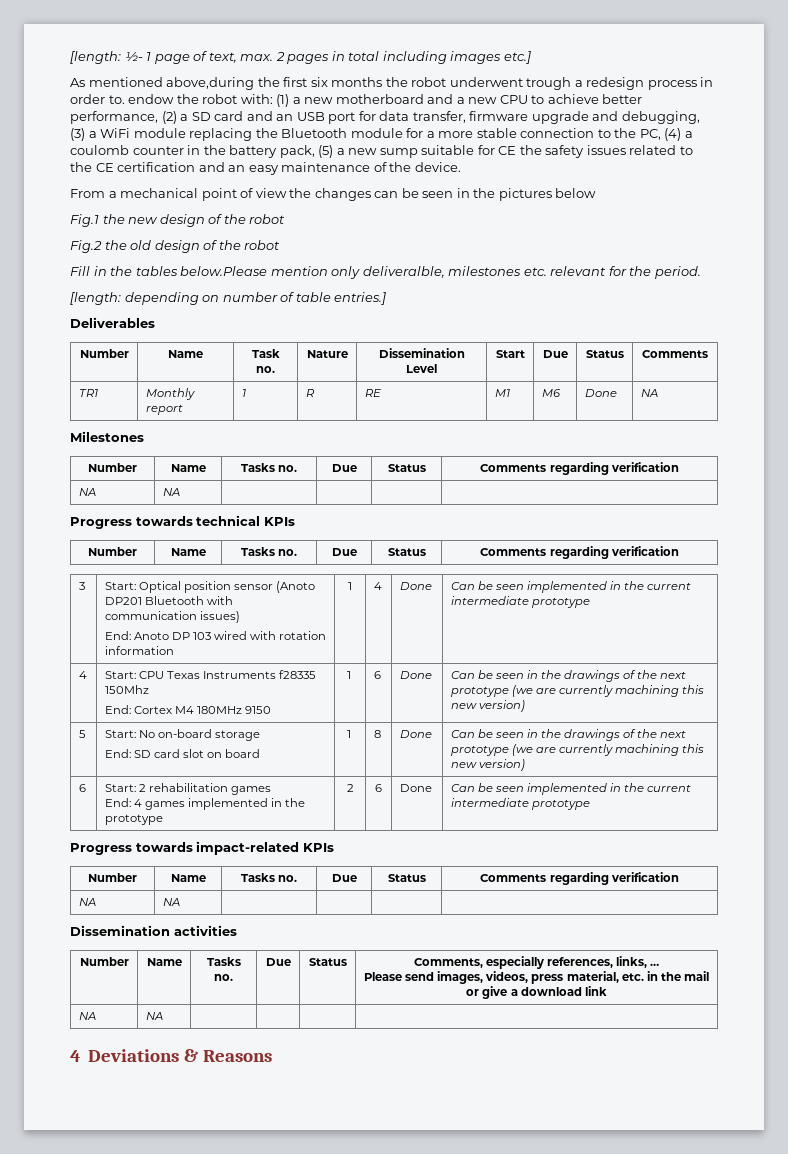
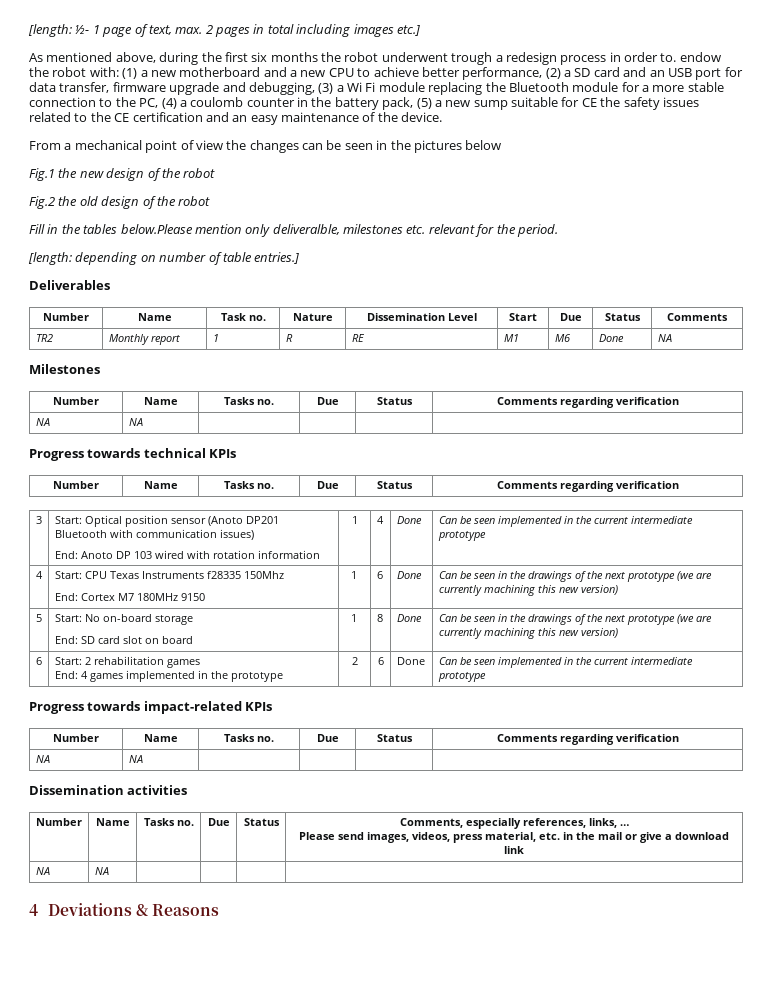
- As mentioned above,during the first six months the robot underwent trough a redesign process in order to. endow the robot with:
+ As mentioned above, during the first six months the robot underwent trough a redesign process in order to. endow the robot with:
- (1) a new motherboard and a new CPU to achieve better performance, (2) a SD card and an USB port for data transfer, firmware upgrade and debugging, (3) a WiFi module replacing the Bluetooth module for a more stable connection to the PC, (4) a coulomb counter in the battery pack, (5) a new sump suitable for CE the safety issues related to the CE certification and an easy maintenance of the device.
+ (1) a new motherboard and a new CPU to achieve better performance, (2) a SD card and an USB port for data transfer, firmware upgrade and debugging, (3) a Wi Fi module replacing the Bluetooth module for a more stable connection to the PC, (4) a coulomb counter in the battery pack, (5) a new sump suitable for CE the safety issues related to the CE certification and an easy maintenance of the device.
- TR1 | Monthly report | 1 | R | RE | M1 | M6 | Done | NA
+ TR2 | Monthly report | 1 | R | RE | M1 | M6 | Done | NA
  4 | Start: CPU Texas Instruments f28335 150Mhz
- End: Cortex M4 180MHz 9150 | 1 | 6 | Done | Can be seen in the drawings of the next prototype (we are currently machining this new version)
+ End: Cortex M7 180MHz 9150 | 1 | 6 | Done | Can be seen in the drawings of the next prototype (we are currently machining this new version)

